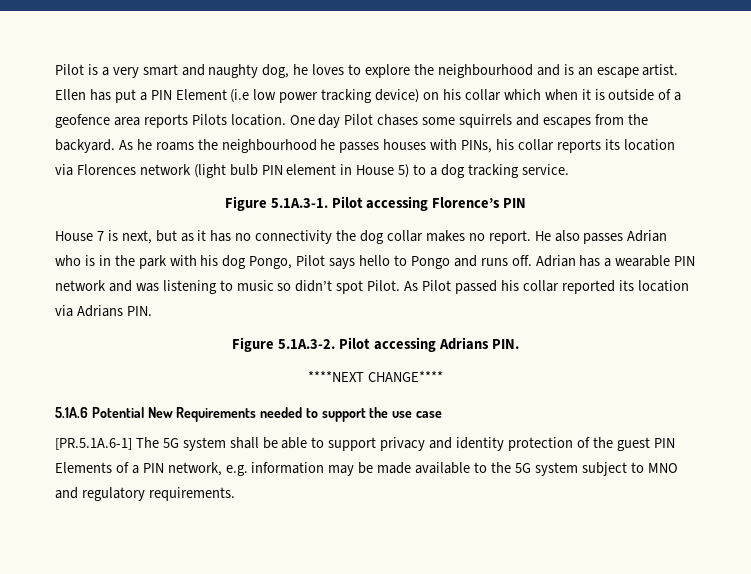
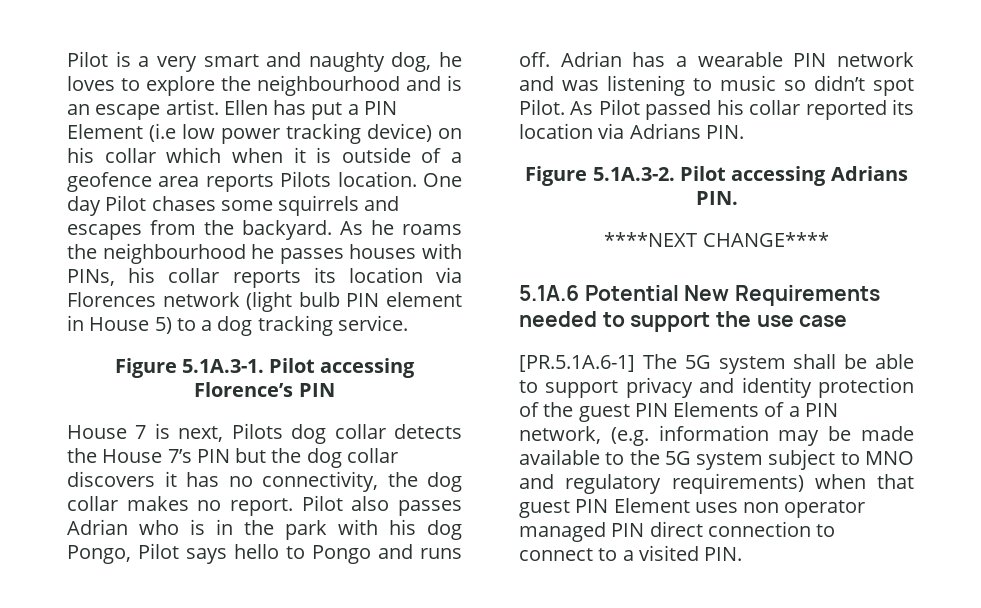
- House 7 is next, but as it has no connectivity the dog collar makes no report.
+ House 7 is next, Pilots dog collar detects the House 7’s PIN but the dog collar discovers it has no connectivity, the dog collar makes no report.
- He also passes Adrian who is in the park with his dog Pongo, Pilot says hello to Pongo and runs off.
+ Pilot also passes Adrian who is in the park with his dog Pongo, Pilot says hello to Pongo and runs off.
- [PR.5.1A.6-1] The 5G system shall be able to support privacy and identity protection of the guest PIN Elements of a PIN network, e.g. information may be made available to the 5G system subject to MNO and regulatory requirements.
+ [PR.5.1A.6-1] The 5G system shall be able to support privacy and identity protection of the guest PIN Elements of a PIN network, (e.g. information may be made available to the 5G system subject to MNO and regulatory requirements) when that guest PIN Element uses non operator managed PIN direct connection to connect to a visited PIN.

